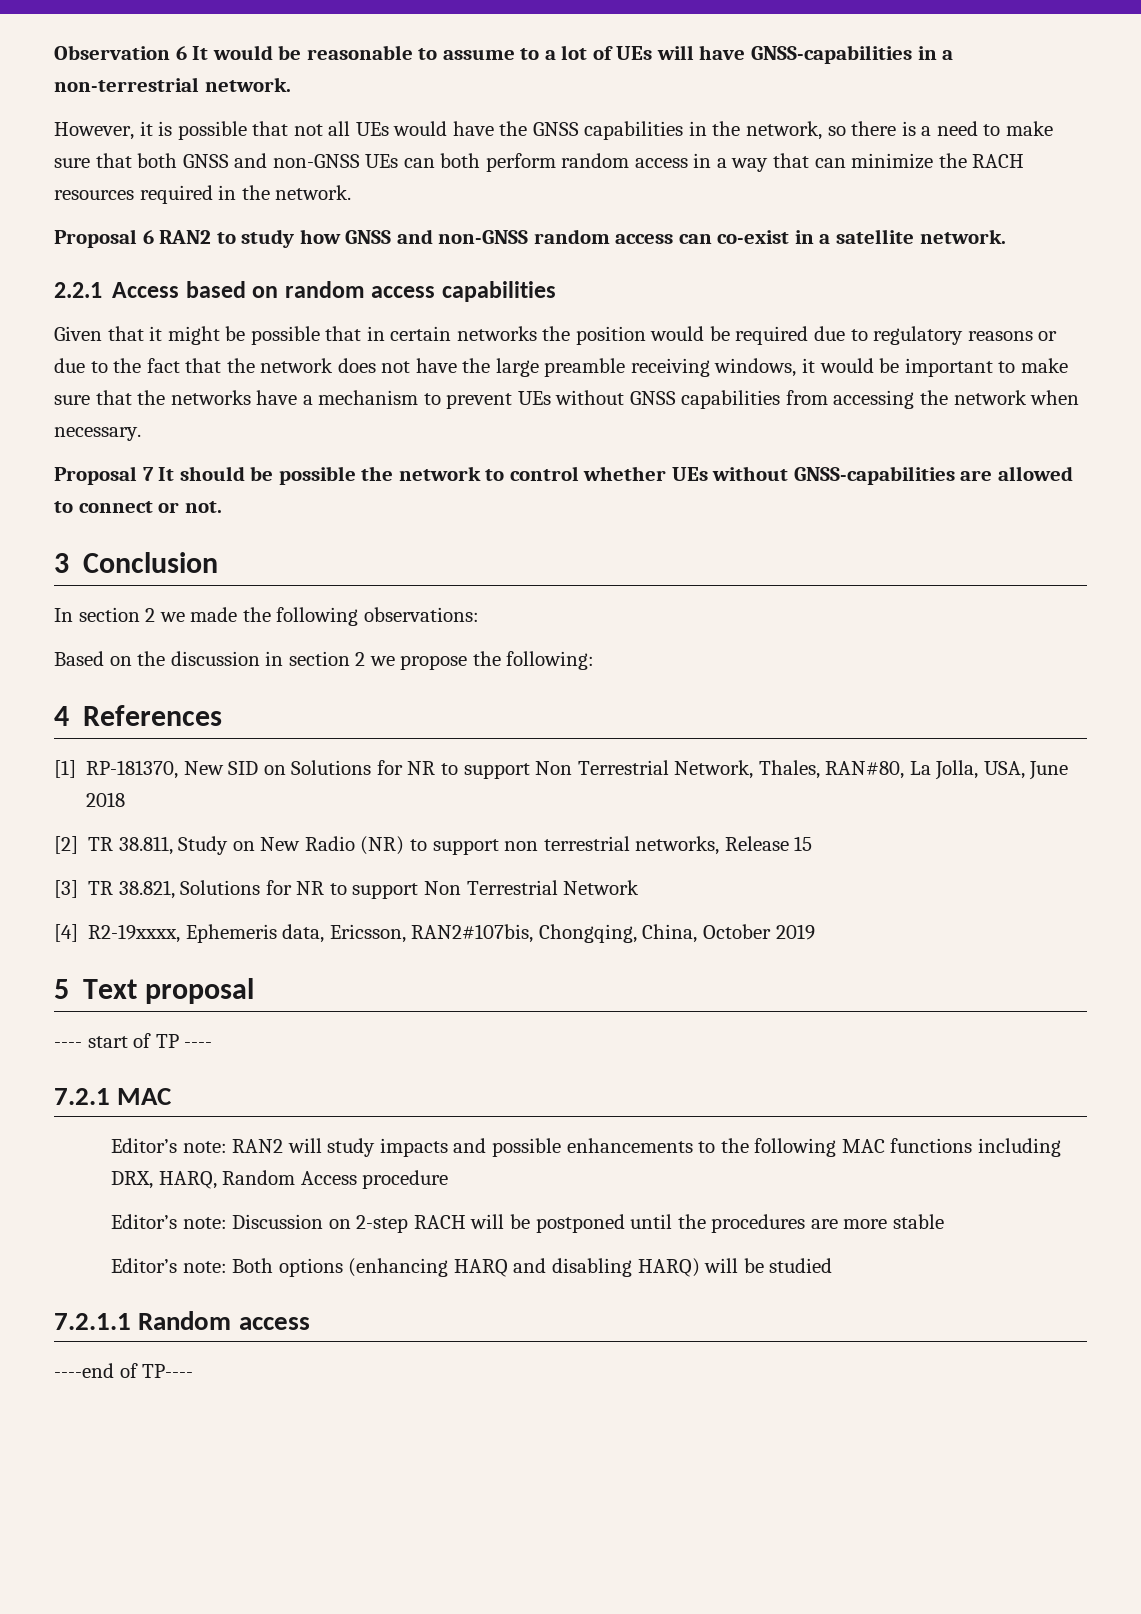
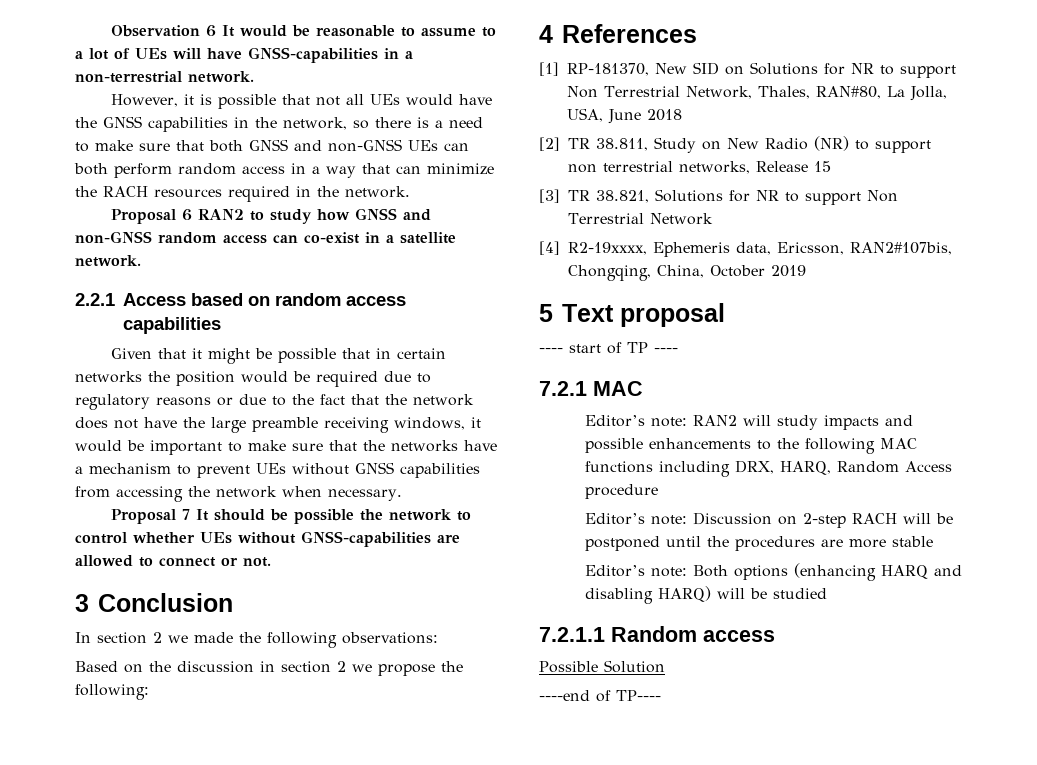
+ Possible Solution

